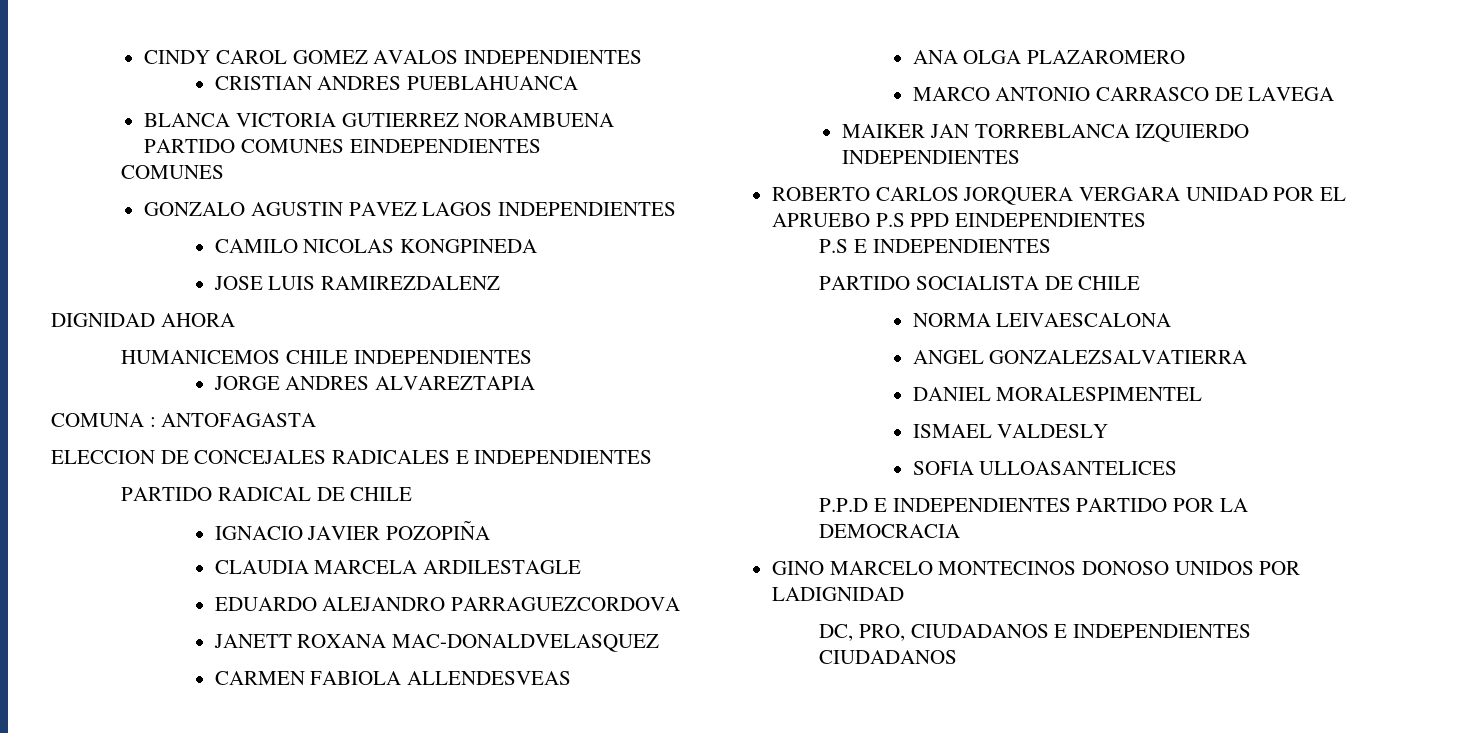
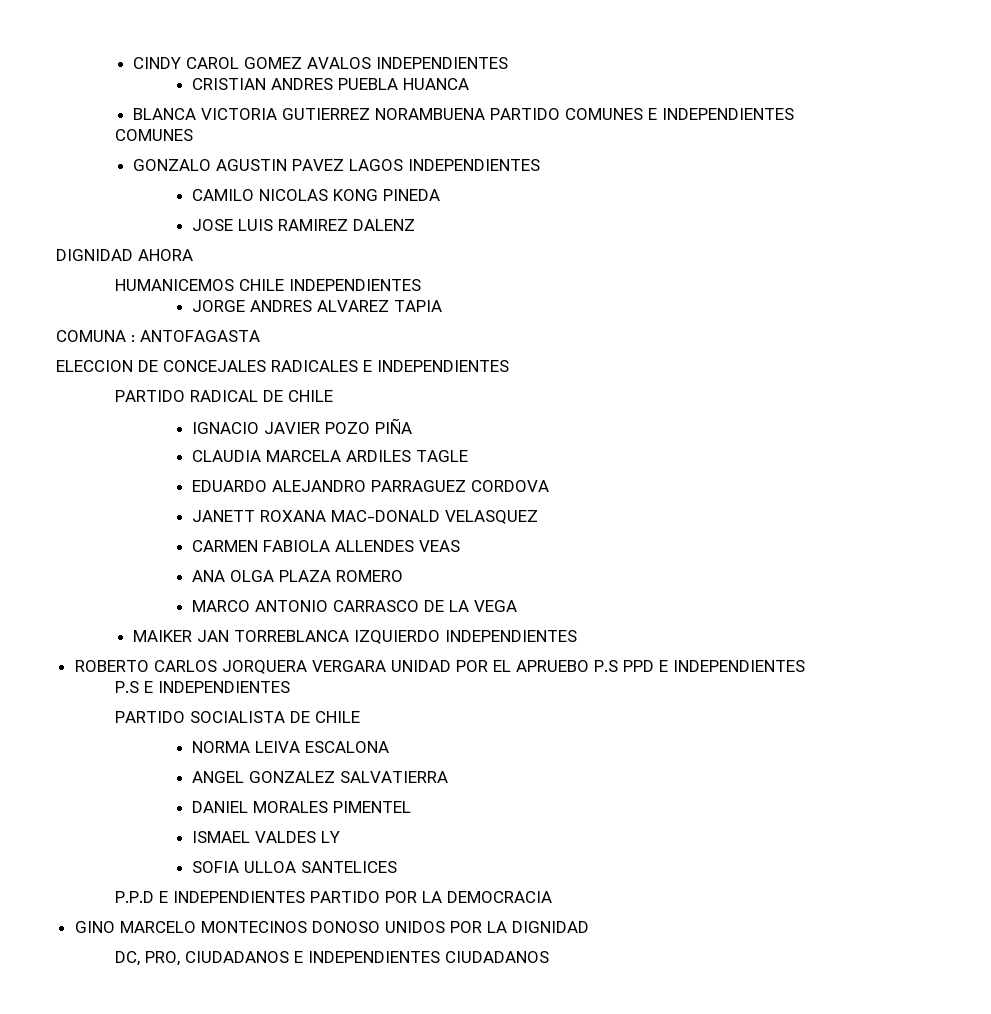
- CRISTIAN ANDRES PUEBLAHUANCA
+ CRISTIAN ANDRES PUEBLA HUANCA
- BLANCA VICTORIA GUTIERREZ NORAMBUENA PARTIDO COMUNES EINDEPENDIENTES
+ BLANCA VICTORIA GUTIERREZ NORAMBUENA PARTIDO COMUNES E INDEPENDIENTES
- CAMILO NICOLAS KONGPINEDA
+ CAMILO NICOLAS KONG PINEDA
- JOSE LUIS RAMIREZDALENZ
+ JOSE LUIS RAMIREZ DALENZ
- JORGE ANDRES ALVAREZTAPIA
+ JORGE ANDRES ALVAREZ TAPIA
- IGNACIO JAVIER POZOPIÑA
+ IGNACIO JAVIER POZO PIÑA
- CLAUDIA MARCELA ARDILESTAGLE
+ CLAUDIA MARCELA ARDILES TAGLE
- EDUARDO ALEJANDRO PARRAGUEZCORDOVA
+ EDUARDO ALEJANDRO PARRAGUEZ CORDOVA
- JANETT ROXANA MAC-DONALDVELASQUEZ
+ JANETT ROXANA MAC-DONALD VELASQUEZ
- CARMEN FABIOLA ALLENDESVEAS
+ CARMEN FABIOLA ALLENDES VEAS
- ANA OLGA PLAZAROMERO
+ ANA OLGA PLAZA ROMERO
- MARCO ANTONIO CARRASCO DE LAVEGA
+ MARCO ANTONIO CARRASCO DE LA VEGA
- ROBERTO CARLOS JORQUERA VERGARA UNIDAD POR EL APRUEBO P.S PPD EINDEPENDIENTES
+ ROBERTO CARLOS JORQUERA VERGARA UNIDAD POR EL APRUEBO P.S PPD E INDEPENDIENTES
- NORMA LEIVAESCALONA
+ NORMA LEIVA ESCALONA
- ANGEL GONZALEZSALVATIERRA
+ ANGEL GONZALEZ SALVATIERRA
- DANIEL MORALESPIMENTEL
+ DANIEL MORALES PIMENTEL
- ISMAEL VALDESLY
+ ISMAEL VALDES LY
- SOFIA ULLOASANTELICES
+ SOFIA ULLOA SANTELICES
- GINO MARCELO MONTECINOS DONOSO UNIDOS POR LADIGNIDAD
+ GINO MARCELO MONTECINOS DONOSO UNIDOS POR LA DIGNIDAD

